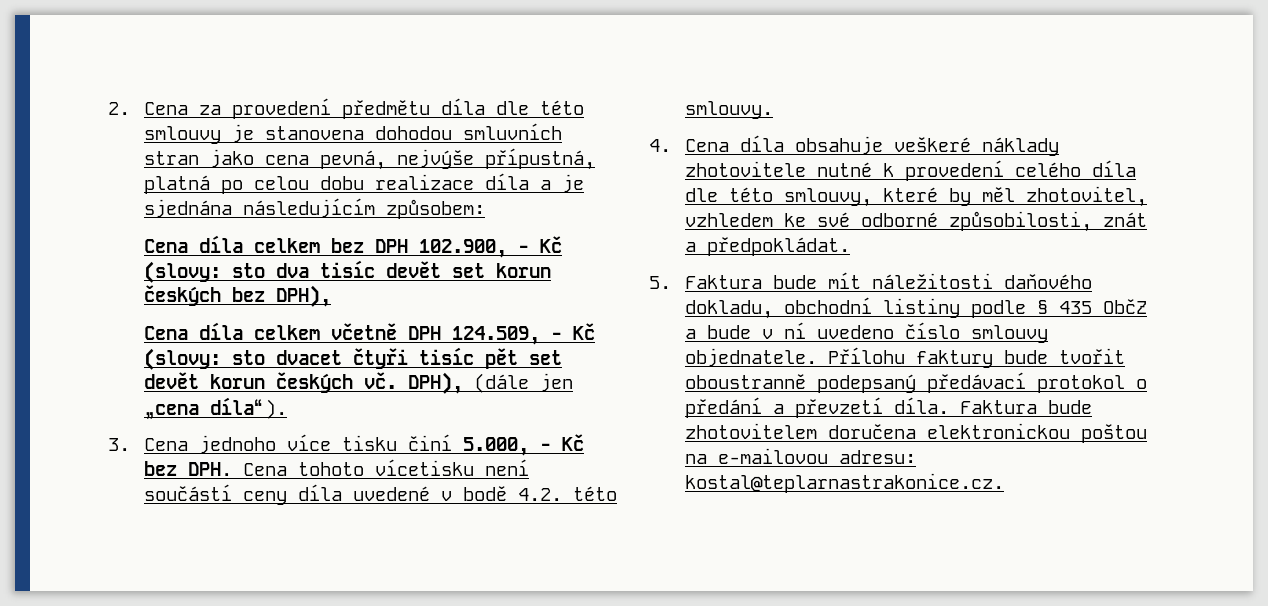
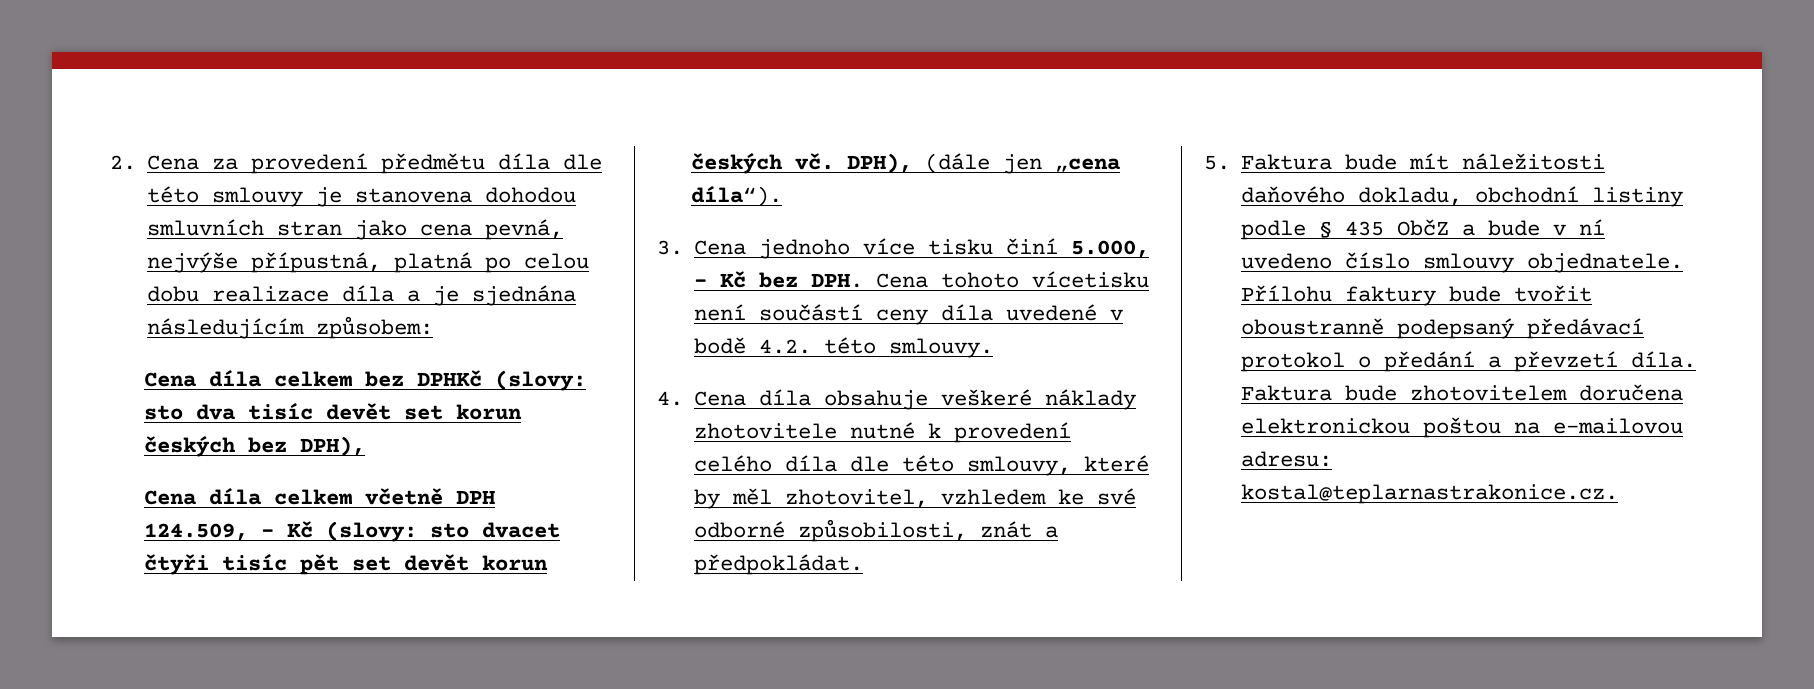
- Cena díla celkem bez DPH 102.900, - Kč (slovy: sto dva tisíc devět set korun českých bez DPH),
+ Cena díla celkem bez DPHKč (slovy: sto dva tisíc devět set korun českých bez DPH),

